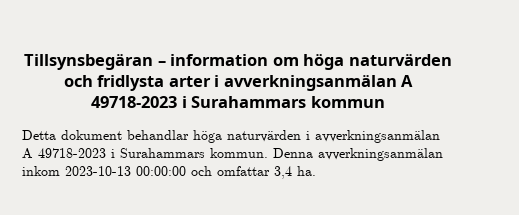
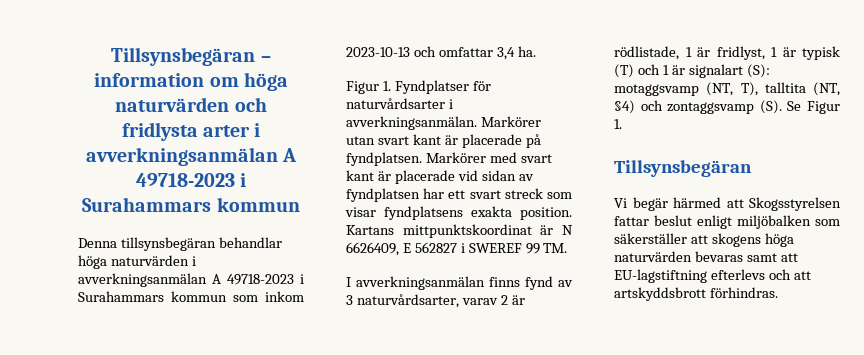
- Detta dokument behandlar höga naturvärden i avverkningsanmälan A 49718-2023 i Surahammars kommun. Denna avverkningsanmälan inkom 2023-10-13 00:00:00 och omfattar 3,4 ha.
+ Denna tillsynsbegäran behandlar höga naturvärden i avverkningsanmälan A 49718-2023 i Surahammars kommun som inkom 2023-10-13 och omfattar 3,4 ha.
+ Figur 1. Fyndplatser för naturvårdsarter i avverkningsanmälan. Markörer utan svart kant är placerade på fyndplatsen. Markörer med svart kant är placerade vid sidan av fyndplatsen har ett svart streck som visar fyndplatsens exakta position. Kartans mittpunktskoordinat är N 6626409, E 562827 i SWEREF 99 TM.
+ I avverkningsanmälan finns fynd av 3 naturvårdsarter, varav 2 är rödlistade, 1 är fridlyst, 1 är typisk (T) och 1 är signalart (S): motaggsvamp (NT, T), talltita (NT, §4) och zontaggsvamp (S). Se Figur 1.
+ Tillsynsbegäran
+ Vi begär härmed att Skogsstyrelsen fattar beslut enligt miljöbalken som säkerställer att skogens höga naturvärden bevaras samt att EU-lagstiftning efterlevs och att artskyddsbrott förhindras.

